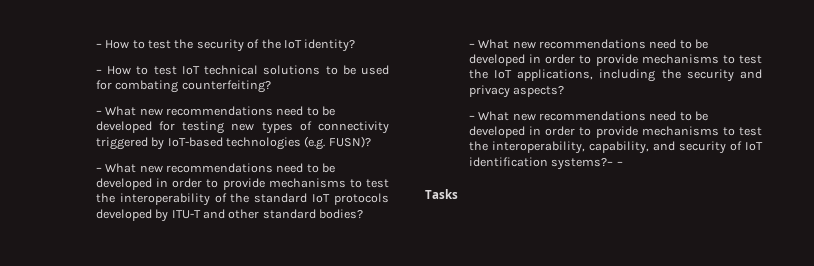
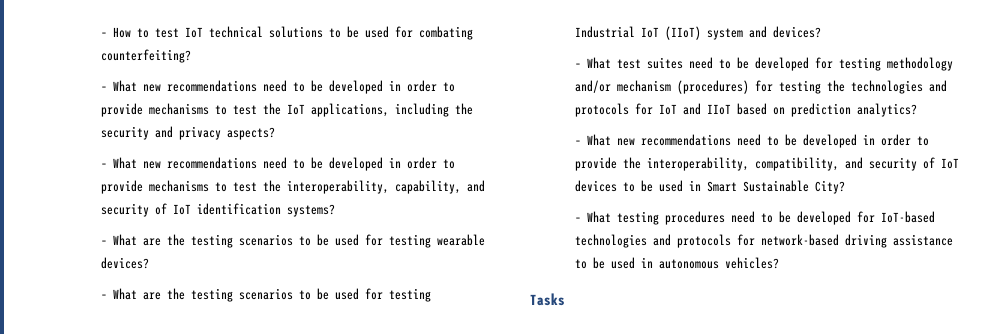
- – How to test the security of the IoT identity?
- – What new recommendations need to be developed for testing new types of connectivity triggered by IoT-based technologies (e.g. FUSN)?
- – What new recommendations need to be developed in order to provide mechanisms to test the interoperability of the standard IoT protocols developed by ITU-T and other standard bodies?
- – What new recommendations need to be developed in order to provide mechanisms to test the interoperability, capability, and security of IoT identification systems?– –
+ – What new recommendations need to be developed in order to provide mechanisms to test the interoperability, capability, and security of IoT identification systems?
+ – What are the testing scenarios to be used for testing wearable devices?
+ – What are the testing scenarios to be used for testing Industrial IoT (IIoT) system and devices?
+ – What test suites need to be developed for testing methodology and/or mechanism (procedures) for testing the technologies and protocols for IoT and IIoT based on prediction analytics?
+ – What new recommendations need to be developed in order to provide the interoperability, compatibility, and security of IoT devices to be used in Smart Sustainable City?
+ – What testing procedures need to be developed for IoT-based technologies and protocols for network-based driving assistance to be used in autonomous vehicles?

